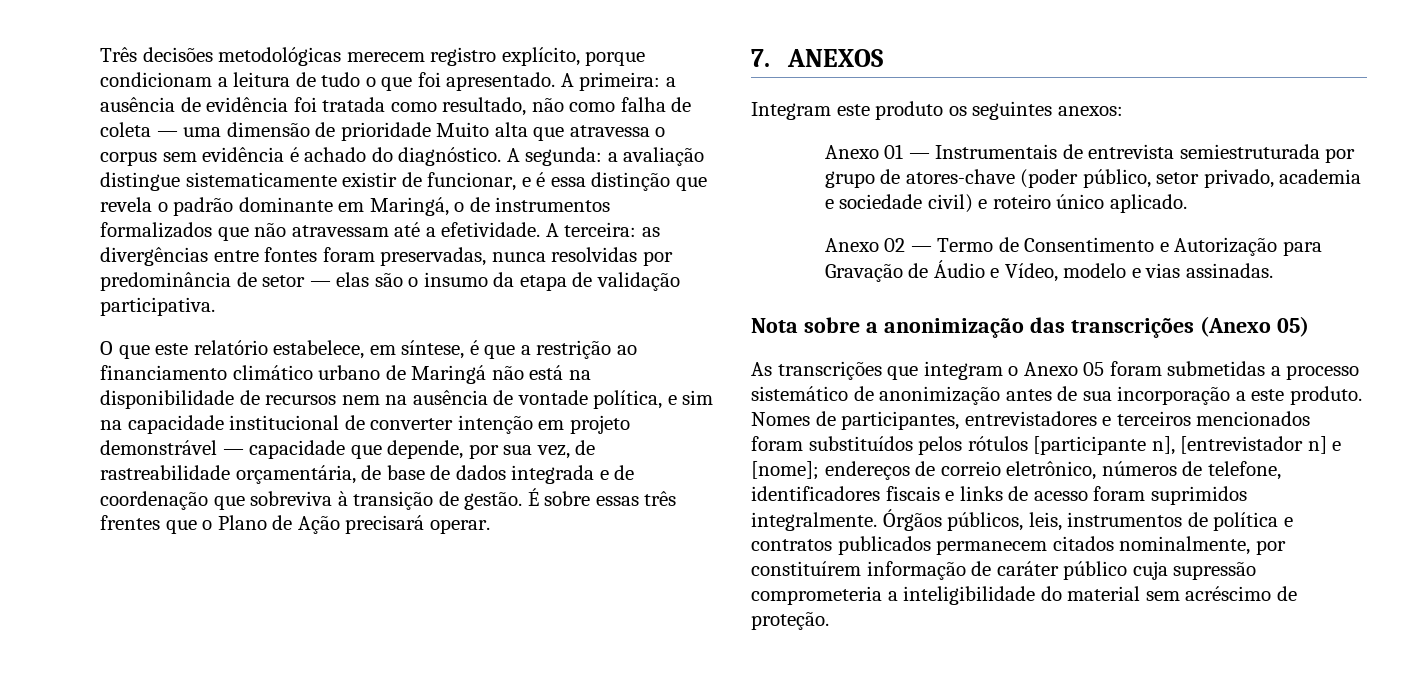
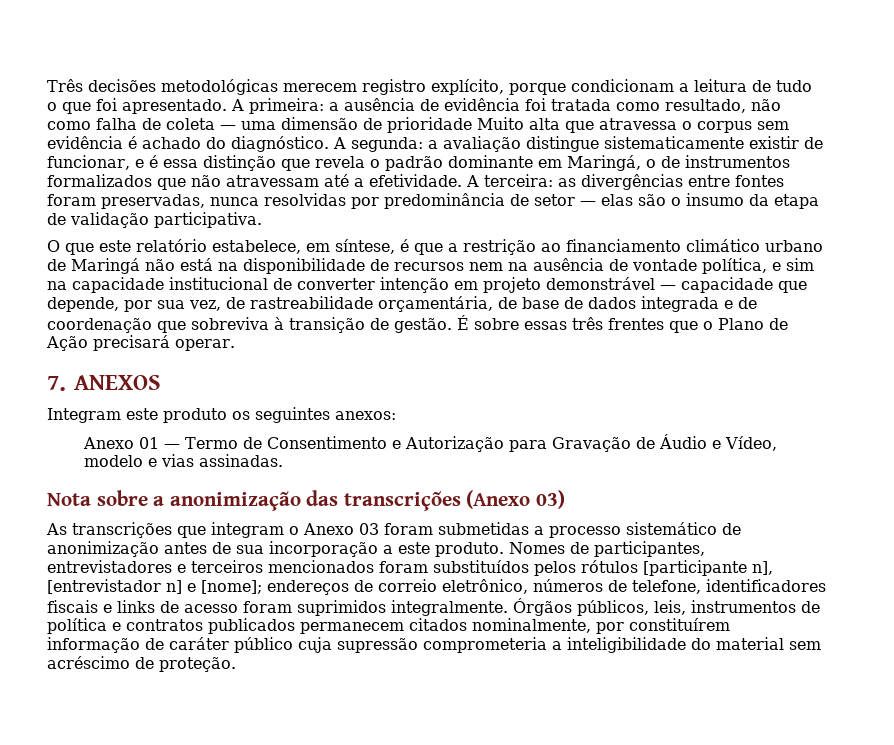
- Anexo 01 — Instrumentais de entrevista semiestruturada por grupo de atores-chave (poder público, setor privado, academia e sociedade civil) e roteiro único aplicado.
- Anexo 02 — Termo de Consentimento e Autorização para Gravação de Áudio e Vídeo, modelo e vias assinadas.
+ Anexo 01 — Termo de Consentimento e Autorização para Gravação de Áudio e Vídeo, modelo e vias assinadas.
- Nota sobre a anonimização das transcrições (Anexo 05)
+ Nota sobre a anonimização das transcrições (Anexo 03)
- As transcrições que integram o Anexo 05 foram submetidas a processo sistemático de anonimização antes de sua incorporação a este produto.
+ As transcrições que integram o Anexo 03 foram submetidas a processo sistemático de anonimização antes de sua incorporação a este produto.

